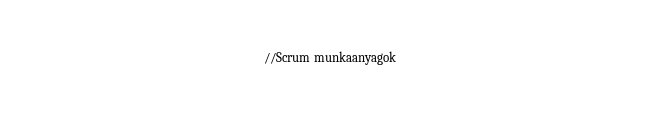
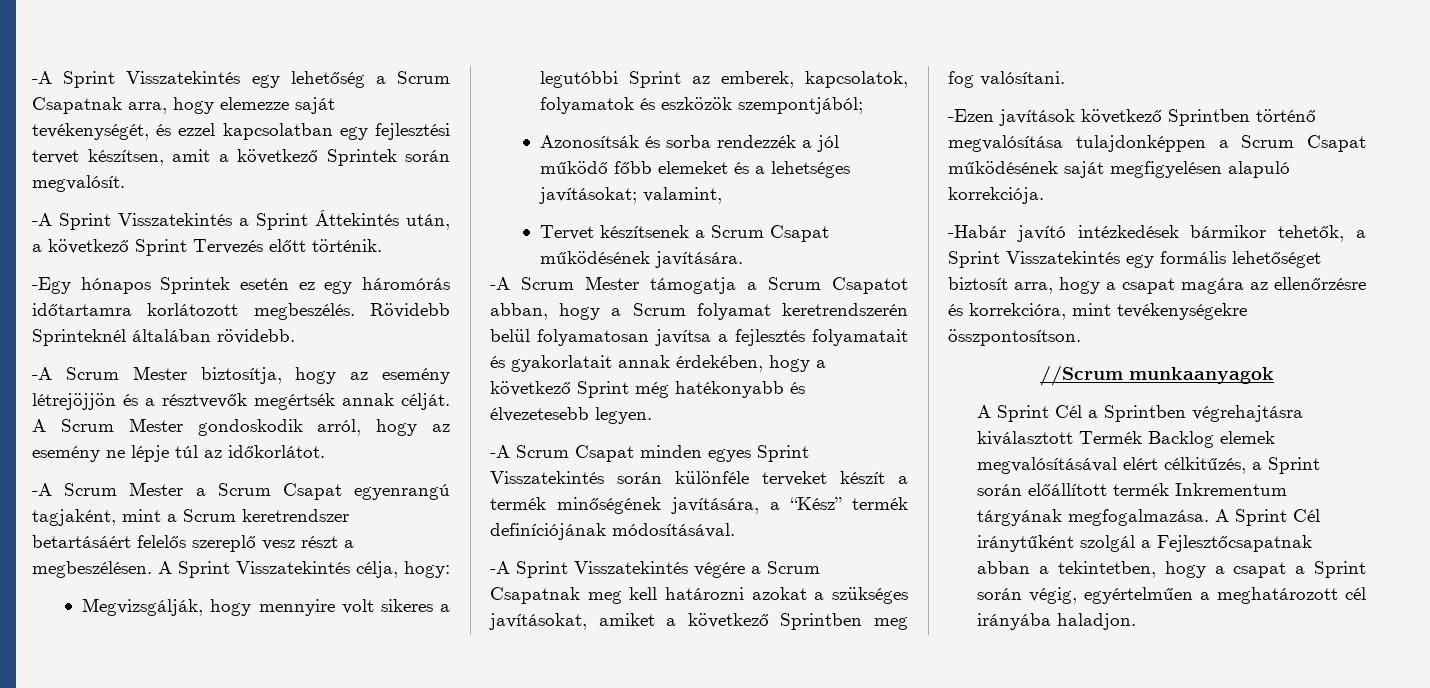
+ -A Sprint Visszatekintés egy lehetőség a Scrum Csapatnak arra, hogy elemezze saját tevékenységét, és ezzel kapcsolatban egy fejlesztési tervet készítsen, amit a következő Sprintek során megvalósít.
+ -A Sprint Visszatekintés a Sprint Áttekintés után, a következő Sprint Tervezés előtt történik.
+ -Egy hónapos Sprintek esetén ez egy háromórás időtartamra korlátozott megbeszélés. Rövidebb Sprinteknél általában rövidebb.
+ -A Scrum Mester biztosítja, hogy az esemény létrejöjjön és a résztvevők megértsék annak célját. A Scrum Mester gondoskodik arról, hogy az esemény ne lépje túl az időkorlátot.
+ -A Scrum Mester a Scrum Csapat egyenrangú tagjaként, mint a Scrum keretrendszer betartásáért felelős szereplő vesz részt a megbeszélésen. A Sprint Visszatekintés célja, hogy:
+ Megvizsgálják, hogy mennyire volt sikeres a legutóbbi Sprint az emberek, kapcsolatok, folyamatok és eszközök szempontjából;
+ Azonosítsák és sorba rendezzék a jól működő főbb elemeket és a lehetséges javításokat; valamint,
+ Tervet készítsenek a Scrum Csapat működésének javítására.
+ -A Scrum Mester támogatja a Scrum Csapatot abban, hogy a Scrum folyamat keretrendszerén belül folyamatosan javítsa a fejlesztés folyamatait és gyakorlatait annak érdekében, hogy a következő Sprint még hatékonyabb és élvezetesebb legyen.
+ -A Scrum Csapat minden egyes Sprint Visszatekintés során különféle terveket készít a termék minőségének javítására, a “Kész” termék definíciójának módosításával.
+ -A Sprint Visszatekintés végére a Scrum Csapatnak meg kell határozni azokat a szükséges javításokat, amiket a következő Sprintben meg fog valósítani.
+ -Ezen javítások következő Sprintben történő megvalósítása tulajdonképpen a Scrum Csapat működésének saját megfigyelésen alapuló korrekciója.
+ -Habár javító intézkedések bármikor tehetők, a Sprint Visszatekintés egy formális lehetőséget biztosít arra, hogy a csapat magára az ellenőrzésre és korrekcióra, mint tevékenységekre összpontosítson.
  //Scrum munkaanyagok
+ A Sprint Cél a Sprintben végrehajtásra kiválasztott Termék Backlog elemek megvalósításával elért célkitűzés, a Sprint során előállított termék Inkrementum tárgyának megfogalmazása. A Sprint Cél iránytűként szolgál a Fejlesztőcsapatnak abban a tekintetben, hogy a csapat a Sprint során végig, egyértelműen a meghatározott cél irányába haladjon.

